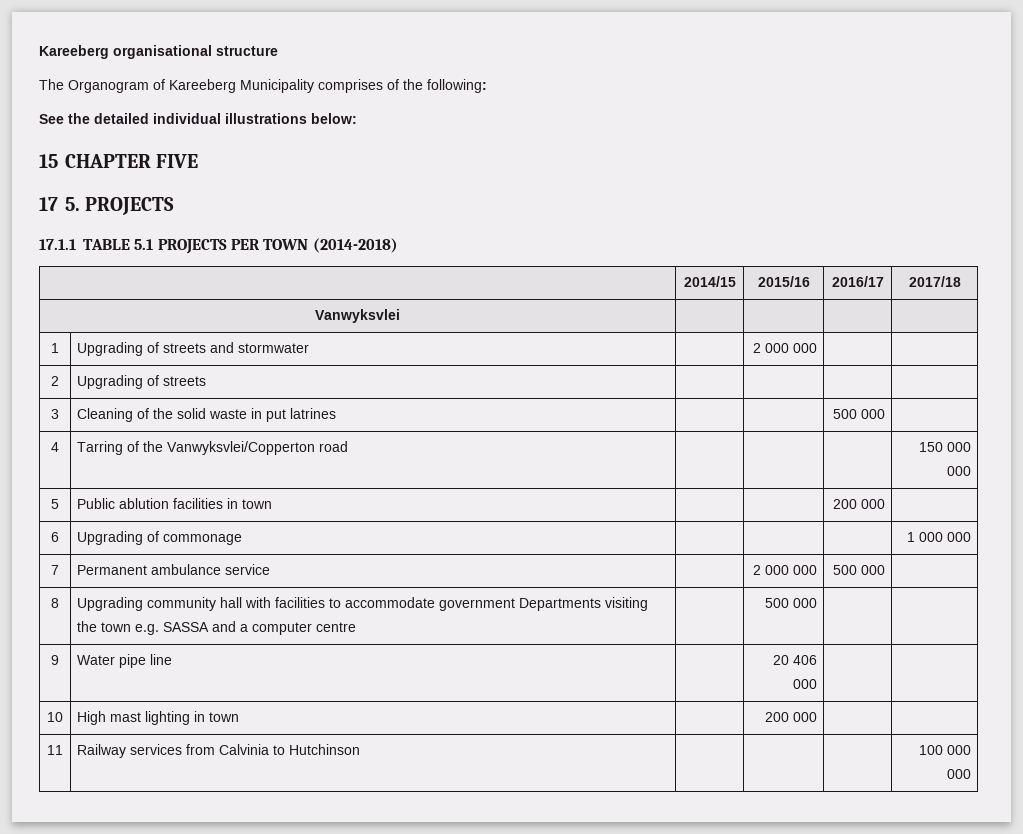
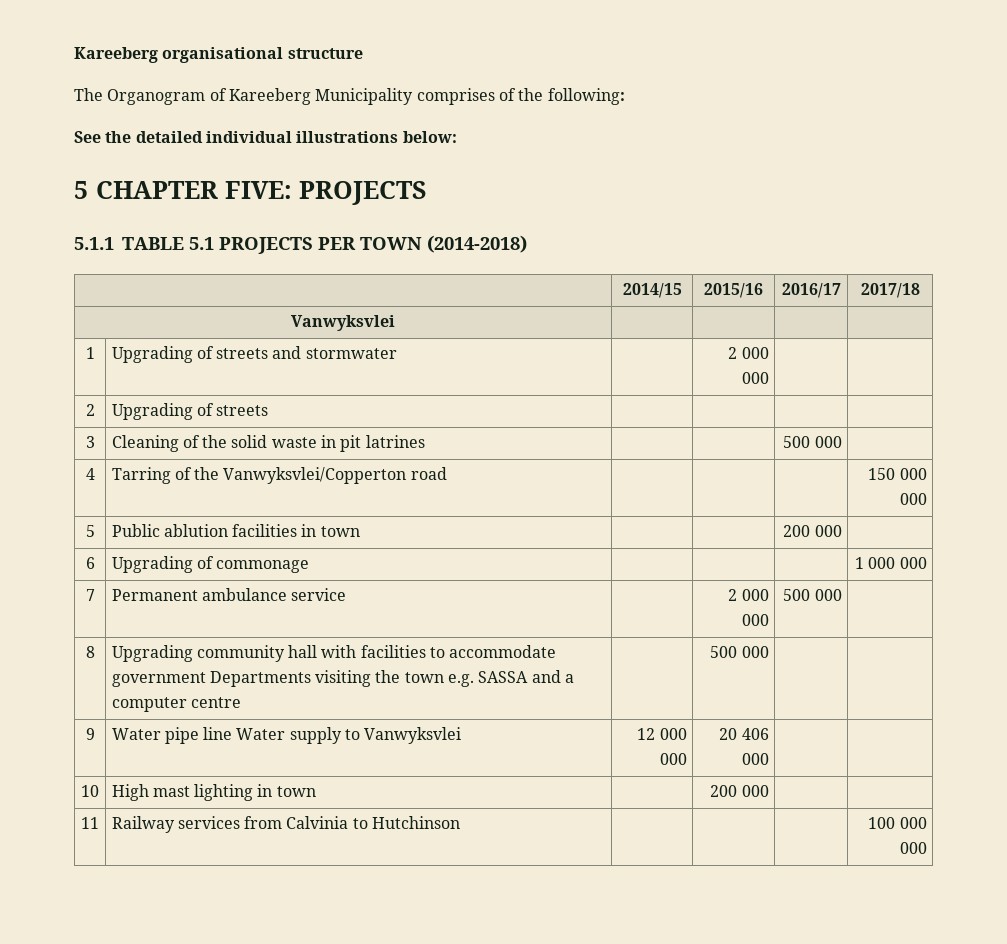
- 15 CHAPTER FIVE
- 17 5. PROJECTS
+ 5 CHAPTER FIVE: PROJECTS
- 17.1.1 TABLE 5.1 PROJECTS PER TOWN (2014-2018)
+ 5.1.1 TABLE 5.1 PROJECTS PER TOWN (2014-2018)
- 3 | Cleaning of the solid waste in put latrines | | | 500 000 |
+ 3 | Cleaning of the solid waste in pit latrines | | | 500 000 |
- 9 | Water pipe line | | 20 406 000 | |
+ 9 | Water pipe line Water supply to Vanwyksvlei | 12 000 000 | 20 406 000 | |

